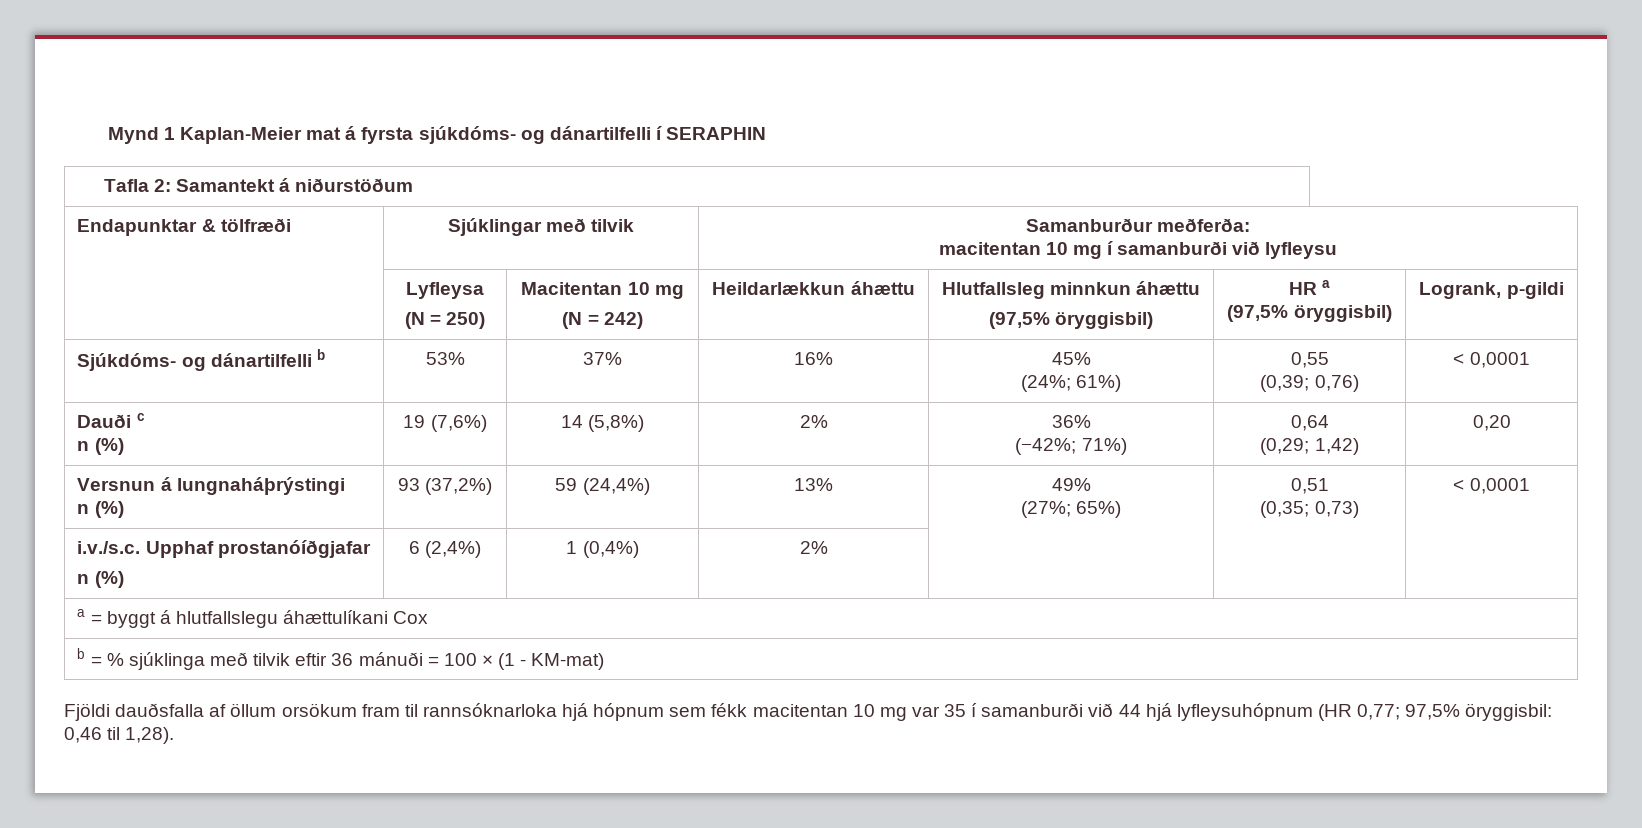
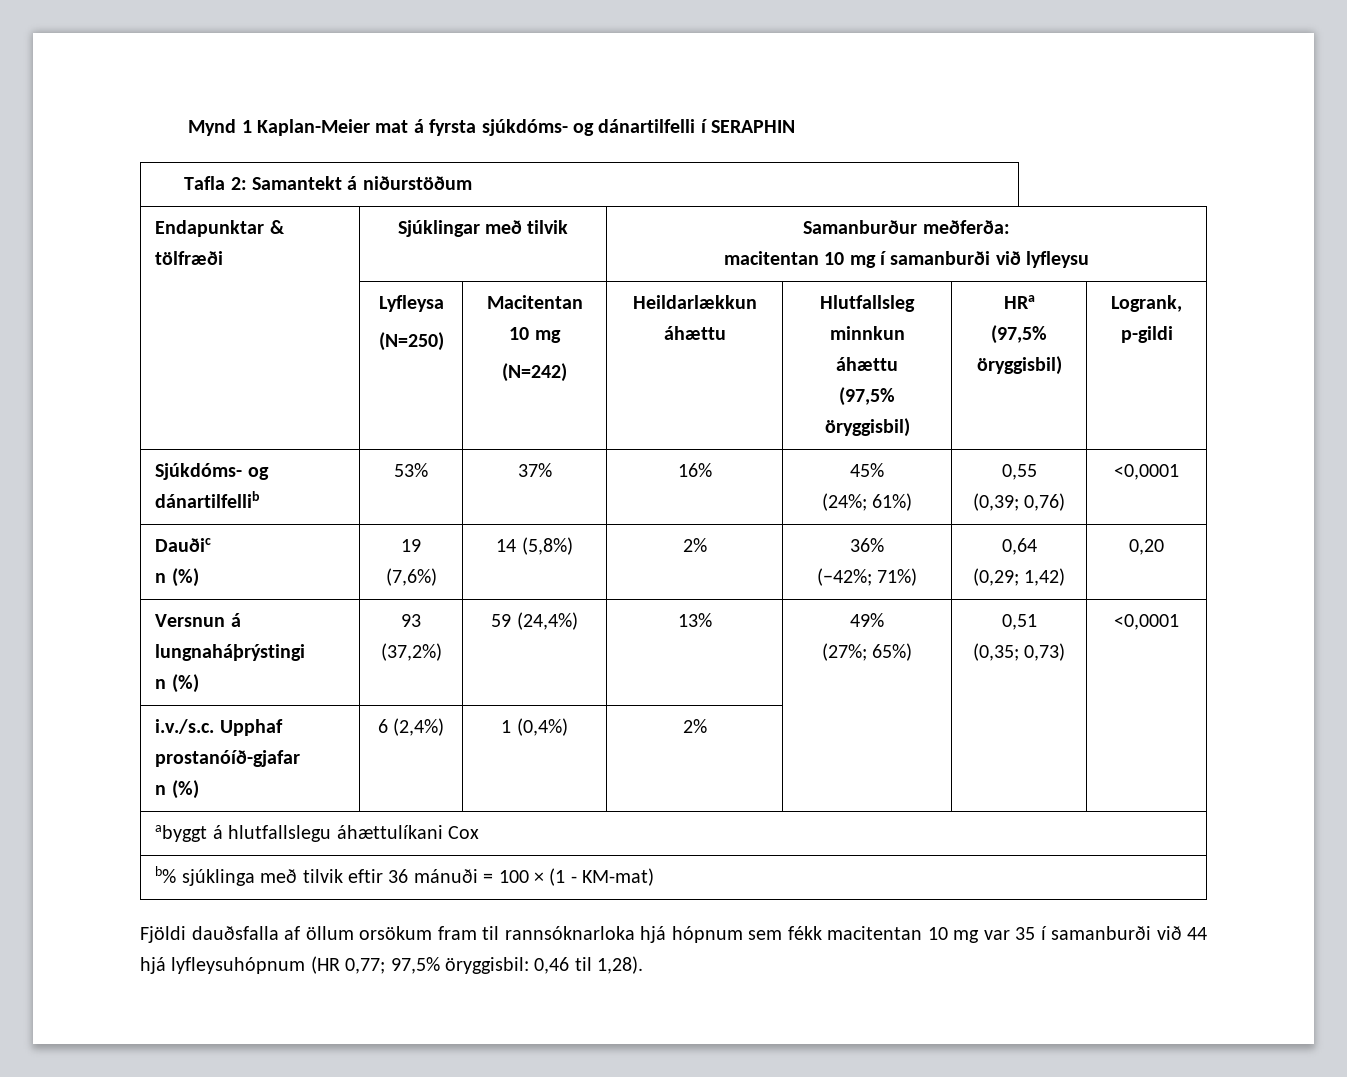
  | Lyfleysa
- (N = 250) | Macitentan 10 mg
- (N = 242) | Heildarlækkun áhættu | Hlutfallsleg minnkun áhættu
- (97,5% öryggisbil) | HR a
+ (N=250) | Macitentan 10 mg
+ (N=242) | Heildarlækkun áhættu | Hlutfallsleg minnkun áhættu
+ (97,5% öryggisbil) | HRa
- Sjúkdóms- og dánartilfelli b | 53% | 37% | 16% | 45%
+ Sjúkdóms- og dánartilfellib | 53% | 37% | 16% | 45%
  (24%; 61%) | 0,55
- (0,39; 0,76) | < 0,0001
- Dauði c
+ (0,39; 0,76) | <0,0001
+ Dauðic
  Versnun á lungnaháþrýstingi
  n (%) | 93 (37,2%) | 59 (24,4%) | 13% | 49%
  (27%; 65%) | 0,51
- (0,35; 0,73) | < 0,0001
+ (0,35; 0,73) | <0,0001
- i.v./s.c. Upphaf prostanóíðgjafar
+ i.v./s.c. Upphaf prostanóíð-gjafar
- a = byggt á hlutfallslegu áhættulíkani Cox
+ abyggt á hlutfallslegu áhættulíkani Cox
- b = % sjúklinga með tilvik eftir 36 mánuði = 100 × (1 - KM-mat)
+ b% sjúklinga með tilvik eftir 36 mánuði = 100 × (1 - KM-mat)

